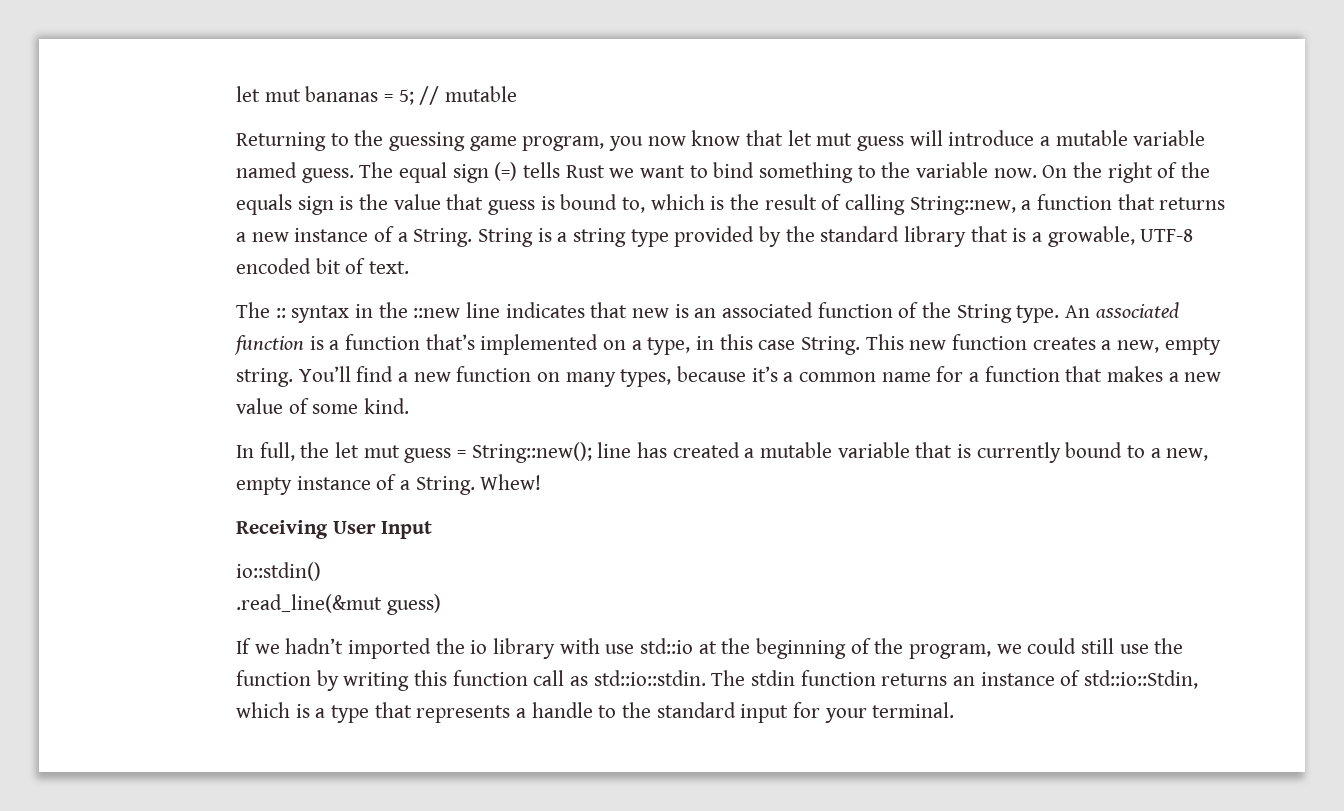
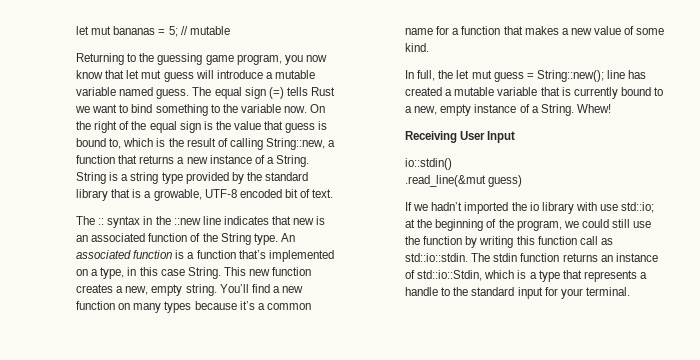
- On the right of the equals sign is the value that guess is bound to, which is the result of calling String::new, a function that returns a new instance of a String.
+ On the right of the equal sign is the value that guess is bound to, which is the result of calling String::new, a function that returns a new instance of a String.
- You’ll find a new function on many types, because it’s a common name for a function that makes a new value of some kind.
+ You’ll find a new function on many types because it’s a common name for a function that makes a new value of some kind.
- If we hadn’t imported the io library with use std::io at the beginning of the program, we could still use the function by writing this function call as std::io::stdin.
+ If we hadn’t imported the io library with use std::io; at the beginning of the program, we could still use the function by writing this function call as std::io::stdin.

